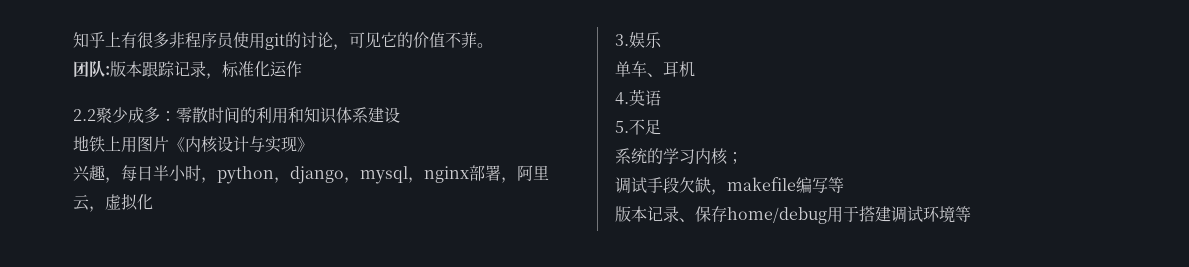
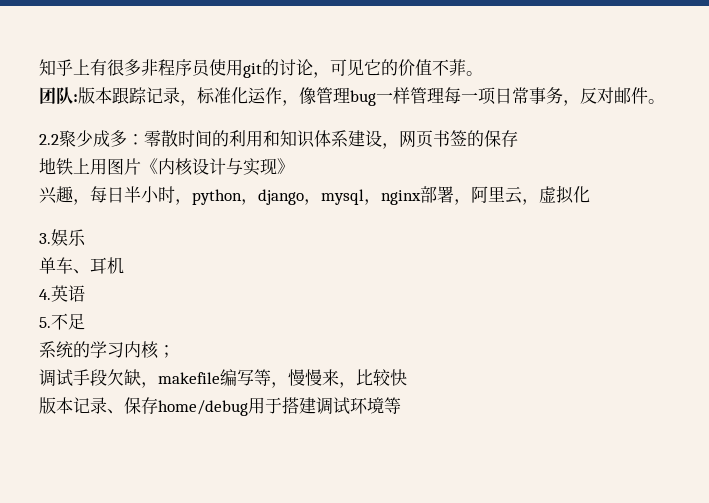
- 团队:版本跟踪记录，标准化运作
+ 团队:版本跟踪记录，标准化运作，像管理bug一样管理每一项日常事务，反对邮件。
- 2.2聚少成多：零散时间的利用和知识体系建设
+ 2.2聚少成多：零散时间的利用和知识体系建设，网页书签的保存
- 调试手段欠缺，makefile编写等
+ 调试手段欠缺，makefile编写等，慢慢来，比较快

